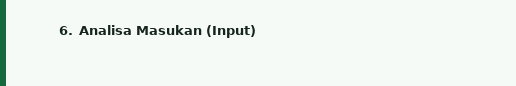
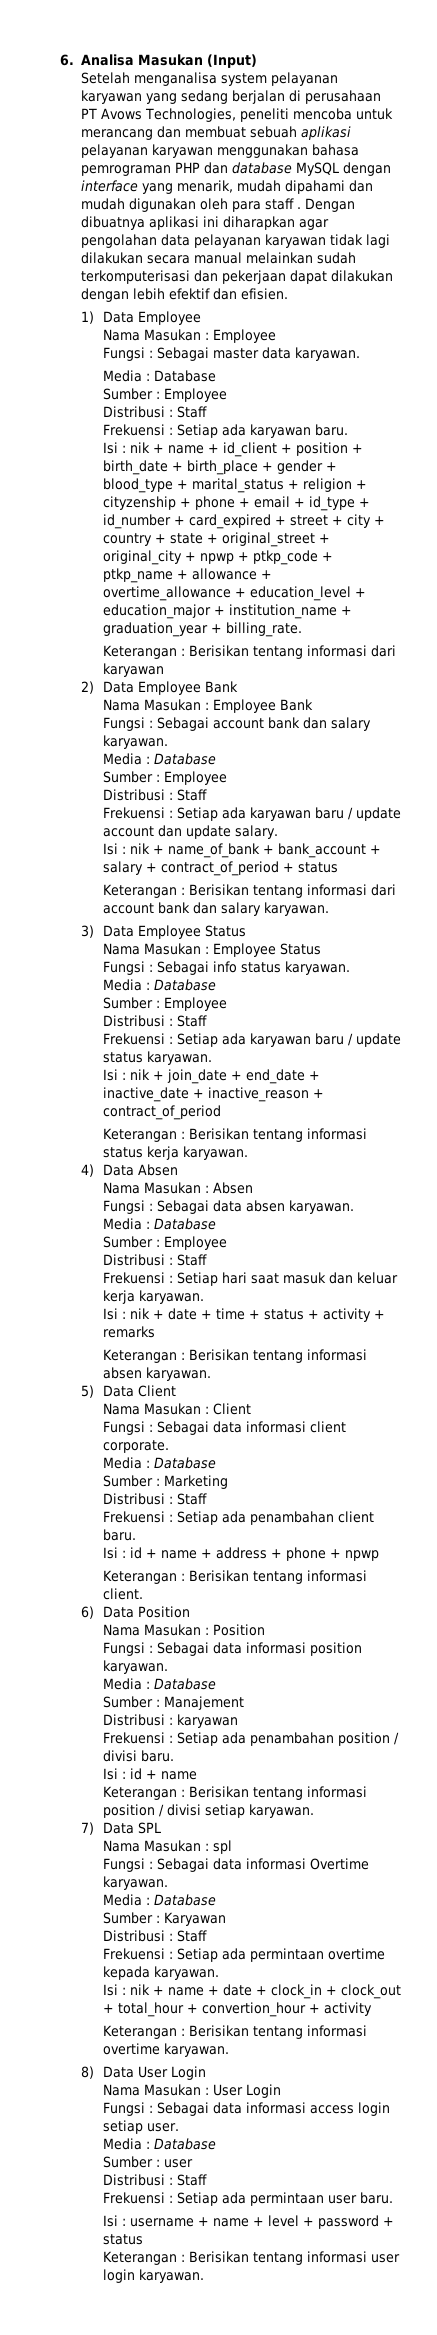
+ Setelah menganalisa system pelayanan karyawan yang sedang berjalan di perusahaan PT Avows Technologies, peneliti mencoba untuk merancang dan membuat sebuah aplikasi pelayanan karyawan menggunakan bahasa pemrograman PHP dan database MySQL dengan interface yang menarik, mudah dipahami dan mudah digunakan oleh para staff . Dengan dibuatnya aplikasi ini diharapkan agar pengolahan data pelayanan karyawan tidak lagi dilakukan secara manual melainkan sudah terkomputerisasi dan pekerjaan dapat dilakukan dengan lebih efektif dan efisien.
+ 1) Data Employee
+ Nama Masukan : Employee
+ Fungsi : Sebagai master data karyawan.
+ Media : Database
+ Sumber : Employee
+ Distribusi : Staff
+ Frekuensi : Setiap ada karyawan baru.
+ Isi : nik + name + id_client + position + birth_date + birth_place + gender + blood_type + marital_status + religion + cityzenship + phone + email + id_type + id_number + card_expired + street + city + country + state + original_street + original_city + npwp + ptkp_code + ptkp_name + allowance + overtime_allowance + education_level + education_major + institution_name + graduation_year + billing_rate.
+ Keterangan : Berisikan tentang informasi dari karyawan
+ 2) Data Employee Bank
+ Nama Masukan : Employee Bank
+ Fungsi : Sebagai account bank dan salary karyawan.
+ Media : Database
+ Sumber : Employee
+ Distribusi : Staff
+ Frekuensi : Setiap ada karyawan baru / update account dan update salary.
+ Isi : nik + name_of_bank + bank_account + salary + contract_of_period + status
+ Keterangan : Berisikan tentang informasi dari account bank dan salary karyawan.
+ 3) Data Employee Status
+ Nama Masukan : Employee Status
+ Fungsi : Sebagai info status karyawan.
+ Media : Database
+ Sumber : Employee
+ Distribusi : Staff
+ Frekuensi : Setiap ada karyawan baru / update status karyawan.
+ Isi : nik + join_date + end_date + inactive_date + inactive_reason + contract_of_period
+ Keterangan : Berisikan tentang informasi status kerja karyawan.
+ 4) Data Absen
+ Nama Masukan : Absen
+ Fungsi : Sebagai data absen karyawan.
+ Media : Database
+ Sumber : Employee
+ Distribusi : Staff
+ Frekuensi : Setiap hari saat masuk dan keluar kerja karyawan.
+ Isi : nik + date + time + status + activity + remarks
+ Keterangan : Berisikan tentang informasi absen karyawan.
+ 5) Data Client
+ Nama Masukan : Client
+ Fungsi : Sebagai data informasi client corporate.
+ Media : Database
+ Sumber : Marketing
+ Distribusi : Staff
+ Frekuensi : Setiap ada penambahan client baru.
+ Isi : id + name + address + phone + npwp
+ Keterangan : Berisikan tentang informasi client.
+ 6) Data Position
+ Nama Masukan : Position
+ Fungsi : Sebagai data informasi position karyawan.
+ Media : Database
+ Sumber : Manajement
+ Distribusi : karyawan
+ Frekuensi : Setiap ada penambahan position / divisi baru.
+ Isi : id + name
+ Keterangan : Berisikan tentang informasi position / divisi setiap karyawan.
+ 7) Data SPL
+ Nama Masukan : spl
+ Fungsi : Sebagai data informasi Overtime karyawan.
+ Media : Database
+ Sumber : Karyawan
+ Distribusi : Staff
+ Frekuensi : Setiap ada permintaan overtime kepada karyawan.
+ Isi : nik + name + date + clock_in + clock_out + total_hour + convertion_hour + activity
+ Keterangan : Berisikan tentang informasi overtime karyawan.
+ 8) Data User Login
+ Nama Masukan : User Login
+ Fungsi : Sebagai data informasi access login setiap user.
+ Media : Database
+ Sumber : user
+ Distribusi : Staff
+ Frekuensi : Setiap ada permintaan user baru.
+ Isi : username + name + level + password + status
+ Keterangan : Berisikan tentang informasi user login karyawan.

